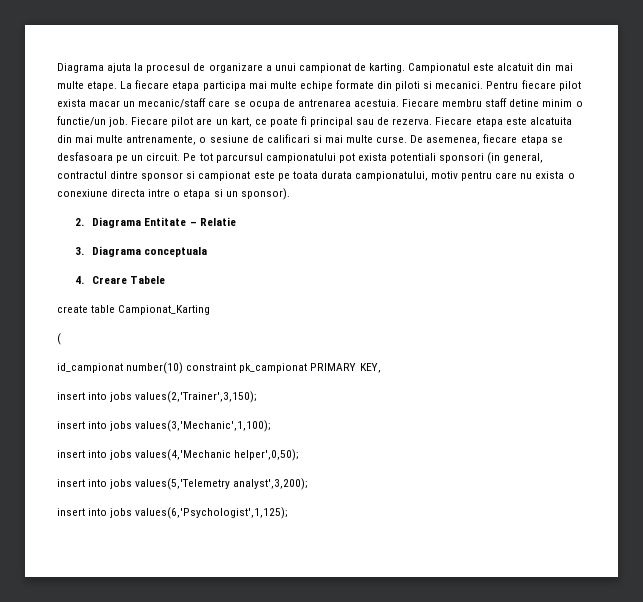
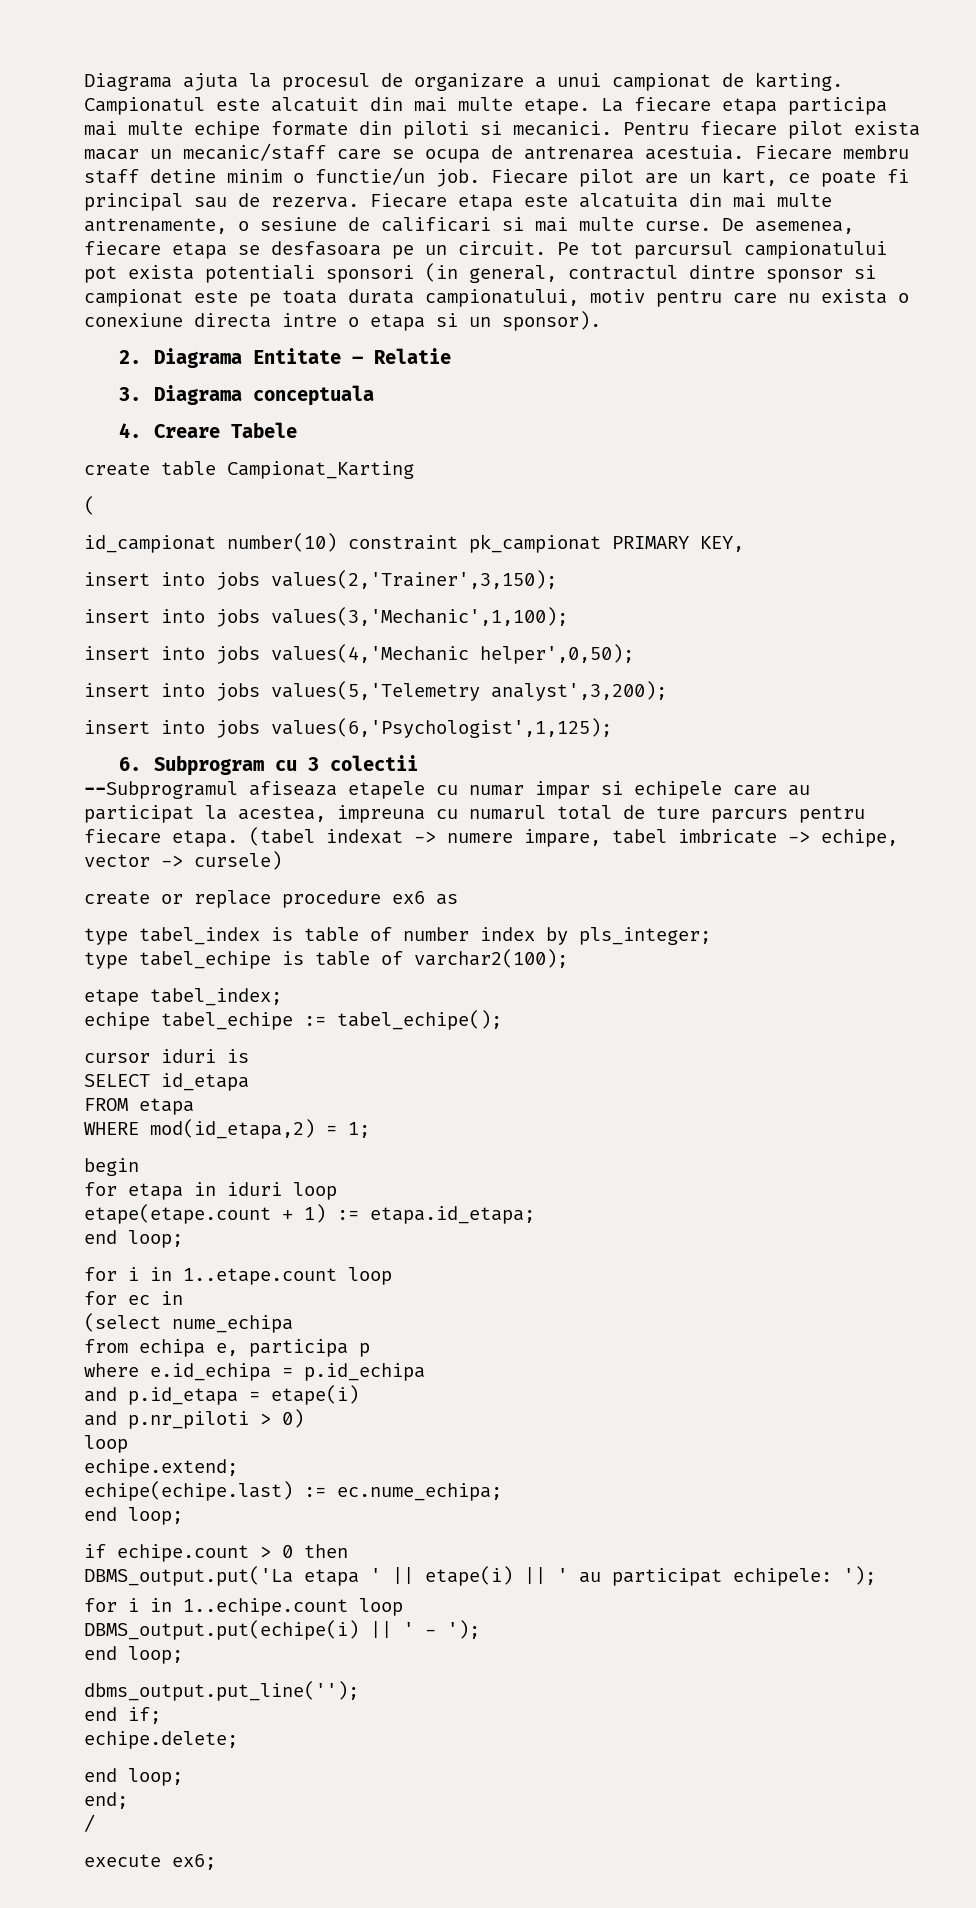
+ 6. Subprogram cu 3 colectii
+ --Subprogramul afiseaza etapele cu numar impar si echipele care au participat la acestea, impreuna cu numarul total de ture parcurs pentru fiecare etapa. (tabel indexat -> numere impare, tabel imbricate -> echipe, vector -> cursele)
+ create or replace procedure ex6 as
+ type tabel_index is table of number index by pls_integer;
+ type tabel_echipe is table of varchar2(100);
+ etape tabel_index;
+ echipe tabel_echipe := tabel_echipe();
+ cursor iduri is
+ SELECT id_etapa
+ FROM etapa
+ WHERE mod(id_etapa,2) = 1;
+ begin
+ for etapa in iduri loop
+ etape(etape.count + 1) := etapa.id_etapa;
+ end loop;
+ for i in 1..etape.count loop
+ for ec in
+ (select nume_echipa
+ from echipa e, participa p
+ where e.id_echipa = p.id_echipa
+ and p.id_etapa = etape(i)
+ and p.nr_piloti > 0)
+ loop
+ echipe.extend;
+ echipe(echipe.last) := ec.nume_echipa;
+ end loop;
+ if echipe.count > 0 then
+ DBMS_output.put('La etapa ' || etape(i) || ' au participat echipele: ');
+ for i in 1..echipe.count loop
+ DBMS_output.put(echipe(i) || ' - ');
+ end loop;
+ dbms_output.put_line('');
+ end if;
+ echipe.delete;
+ end loop;
+ end;
+ /
+ execute ex6;

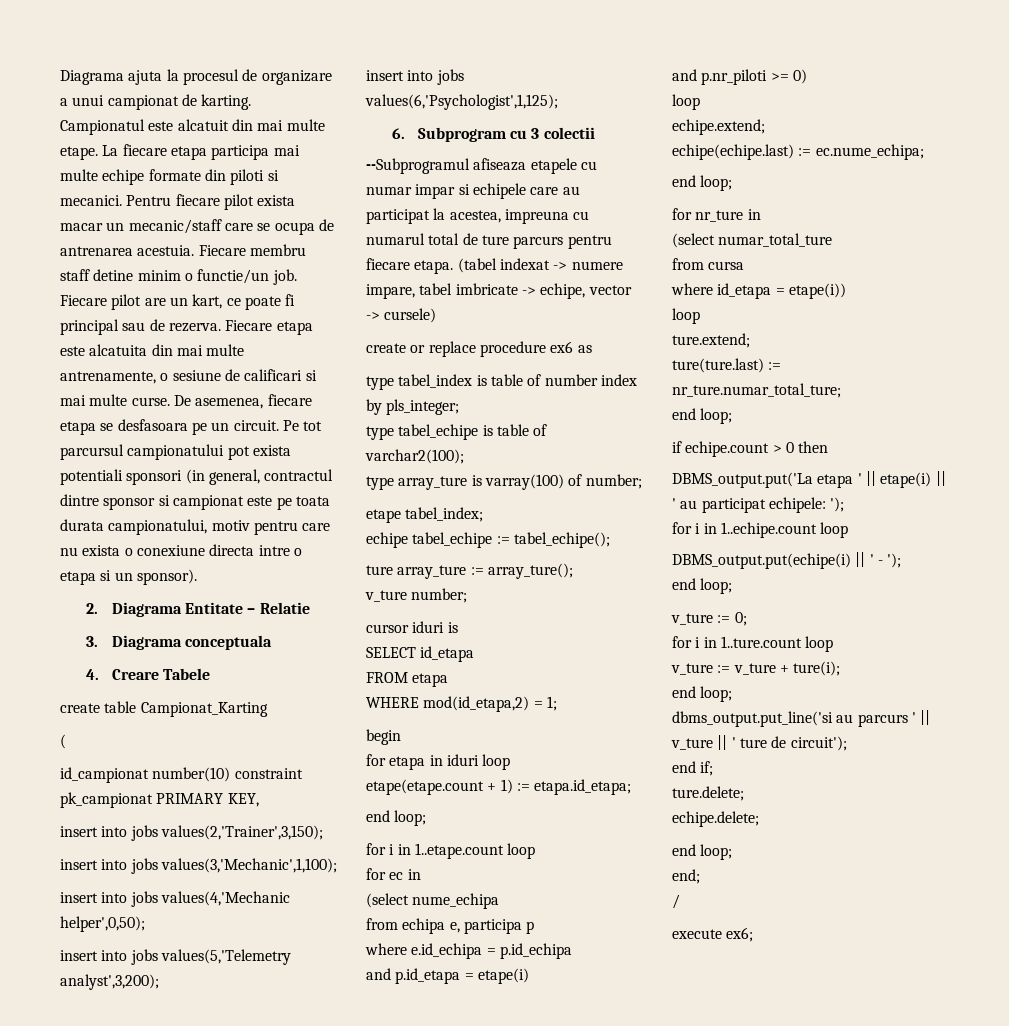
+ type array_ture is varray(100) of number;
+ ture array_ture := array_ture();
+ v_ture number;
- and p.nr_piloti > 0)
+ and p.nr_piloti >= 0)
+ for nr_ture in
+ (select numar_total_ture
+ from cursa
+ where id_etapa = etape(i))
+ loop
+ ture.extend;
+ ture(ture.last) := nr_ture.numar_total_ture;
+ end loop;
- dbms_output.put_line('');
+ v_ture := 0;
+ for i in 1..ture.count loop
+ v_ture := v_ture + ture(i);
+ end loop;
+ dbms_output.put_line('si au parcurs ' || v_ture || ' ture de circuit');
+ ture.delete;

